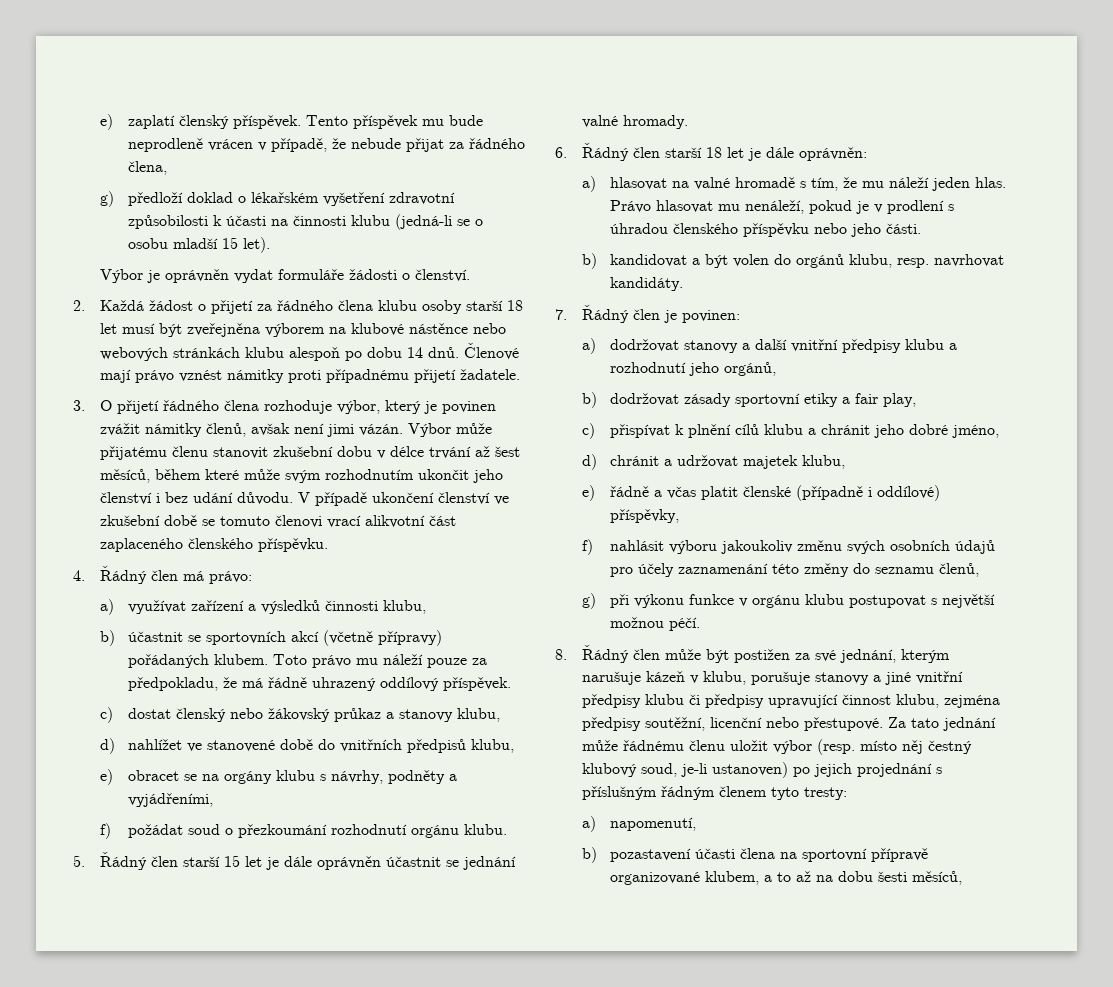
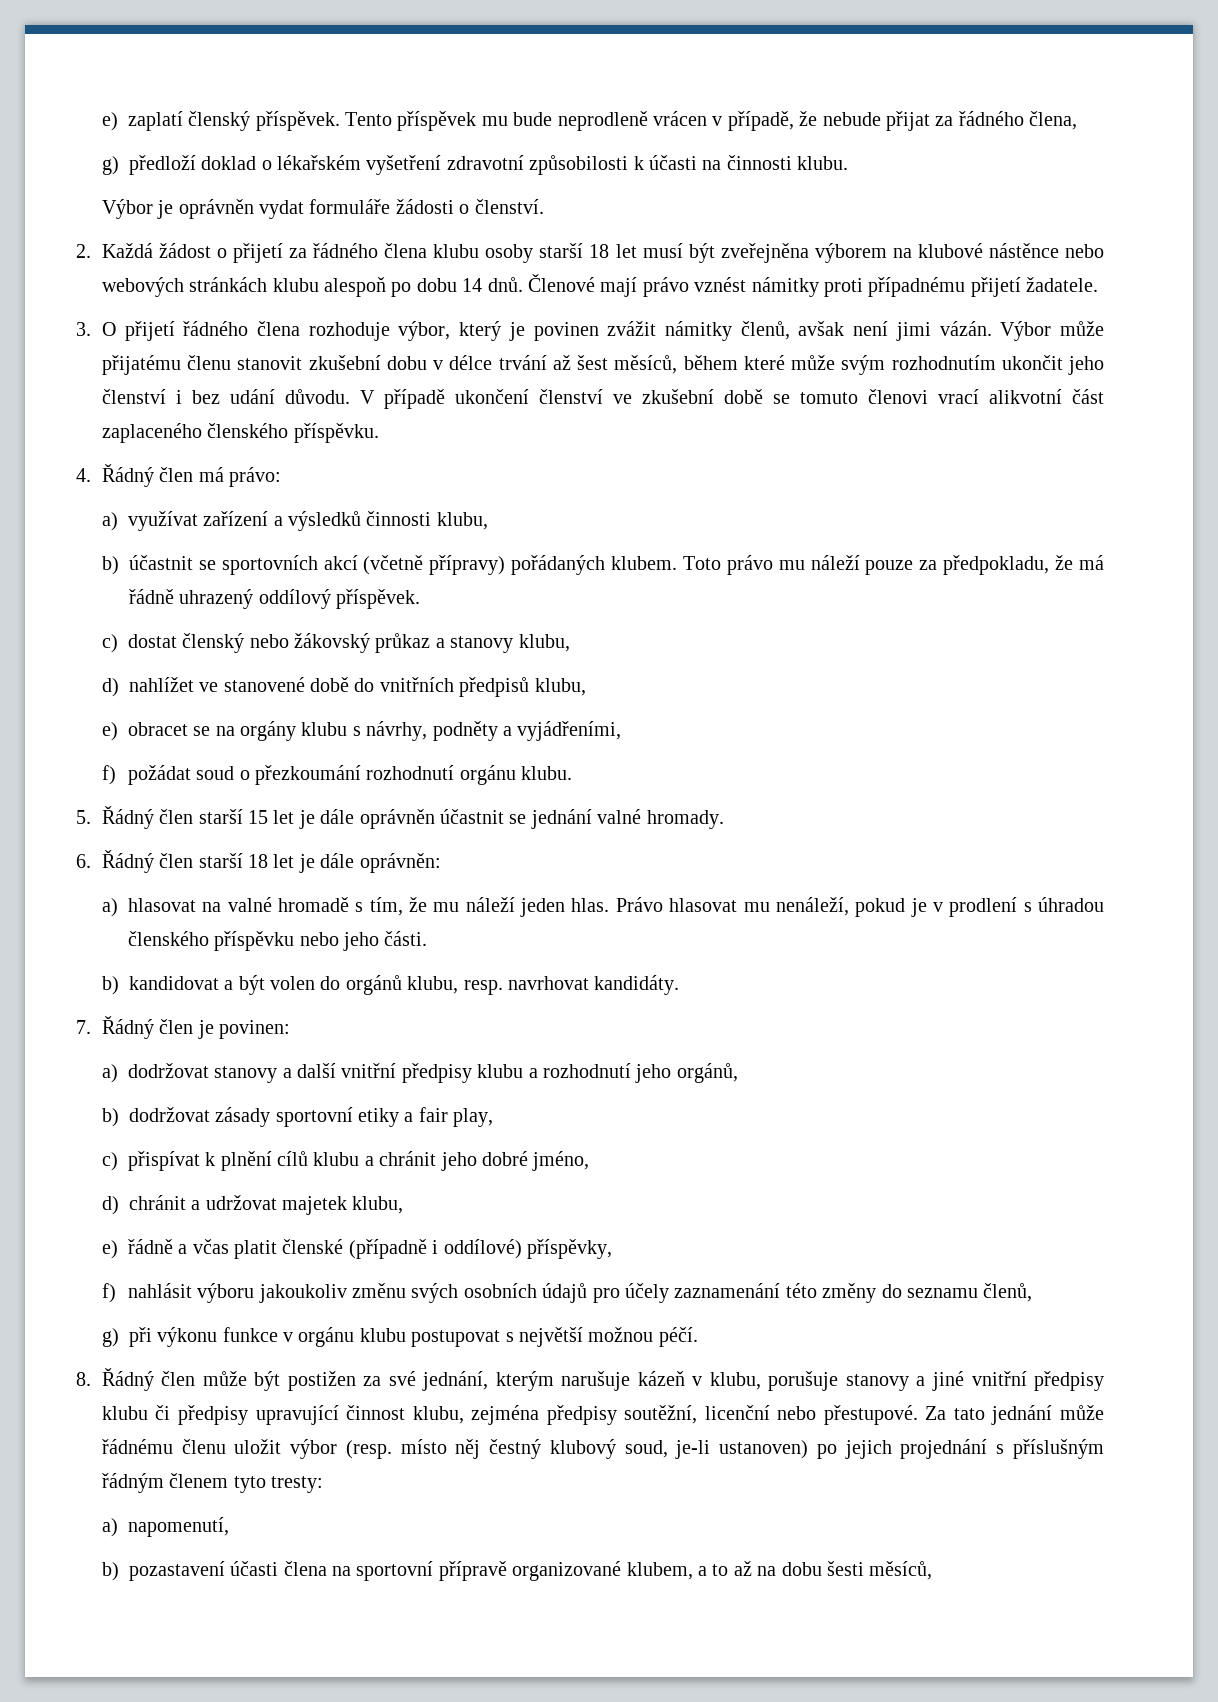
- g) předloží doklad o lékařském vyšetření zdravotní způsobilosti k účasti na činnosti klubu (jedná-li se o osobu mladší 15 let).
+ g) předloží doklad o lékařském vyšetření zdravotní způsobilosti k účasti na činnosti klubu.

